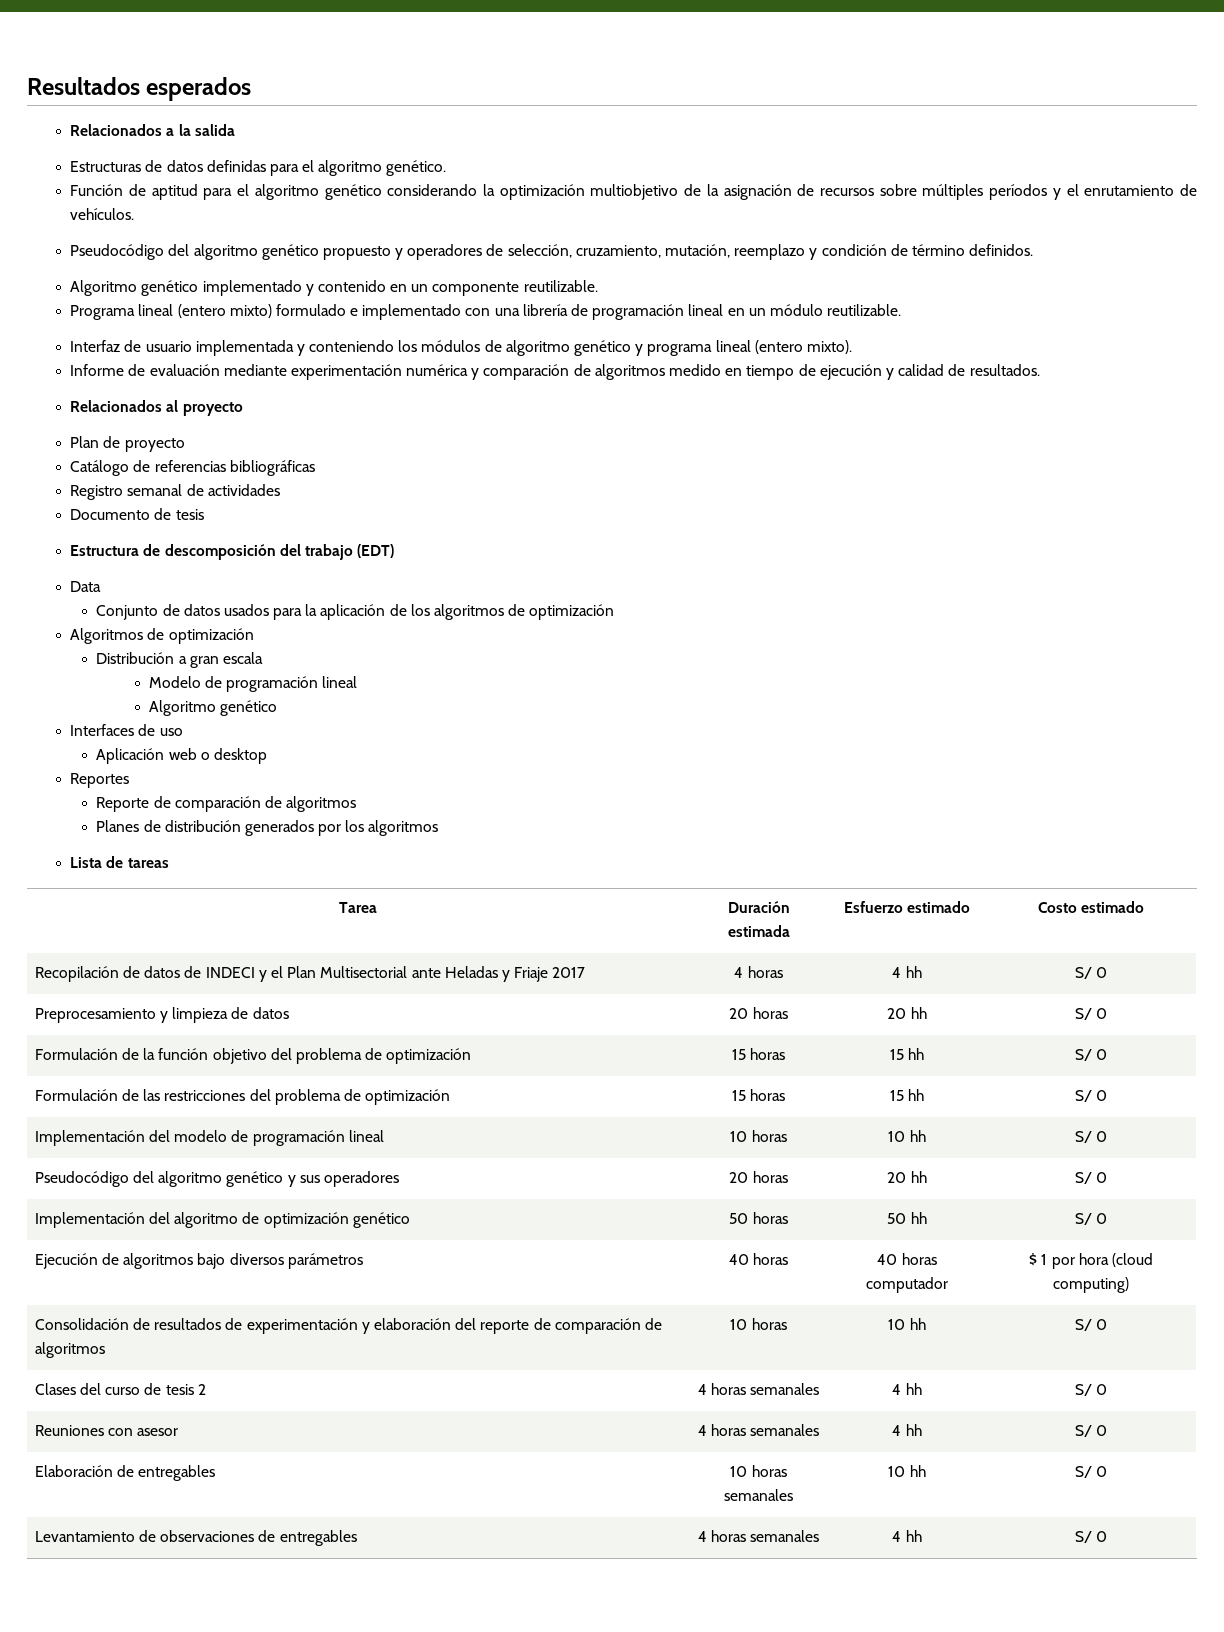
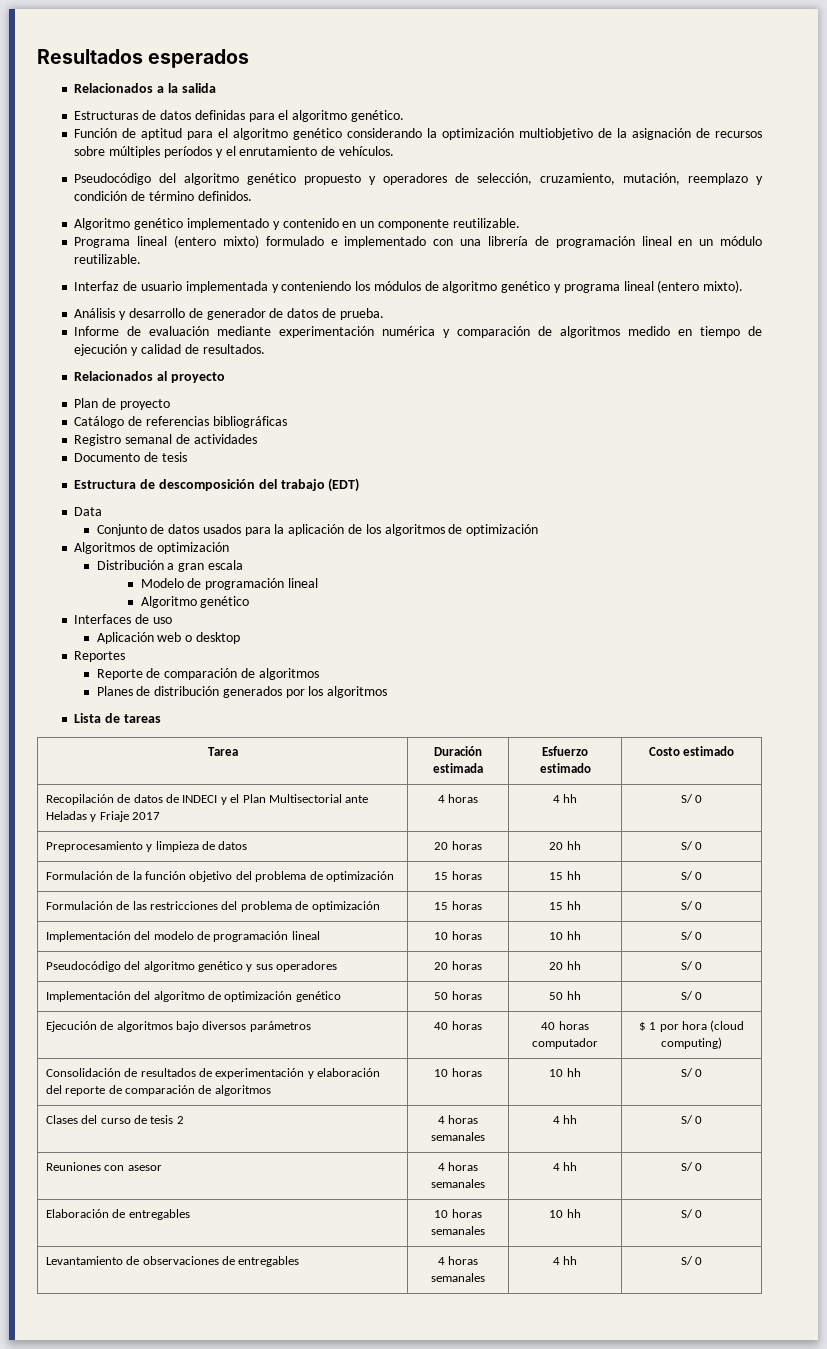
+ Análisis y desarrollo de generador de datos de prueba.

